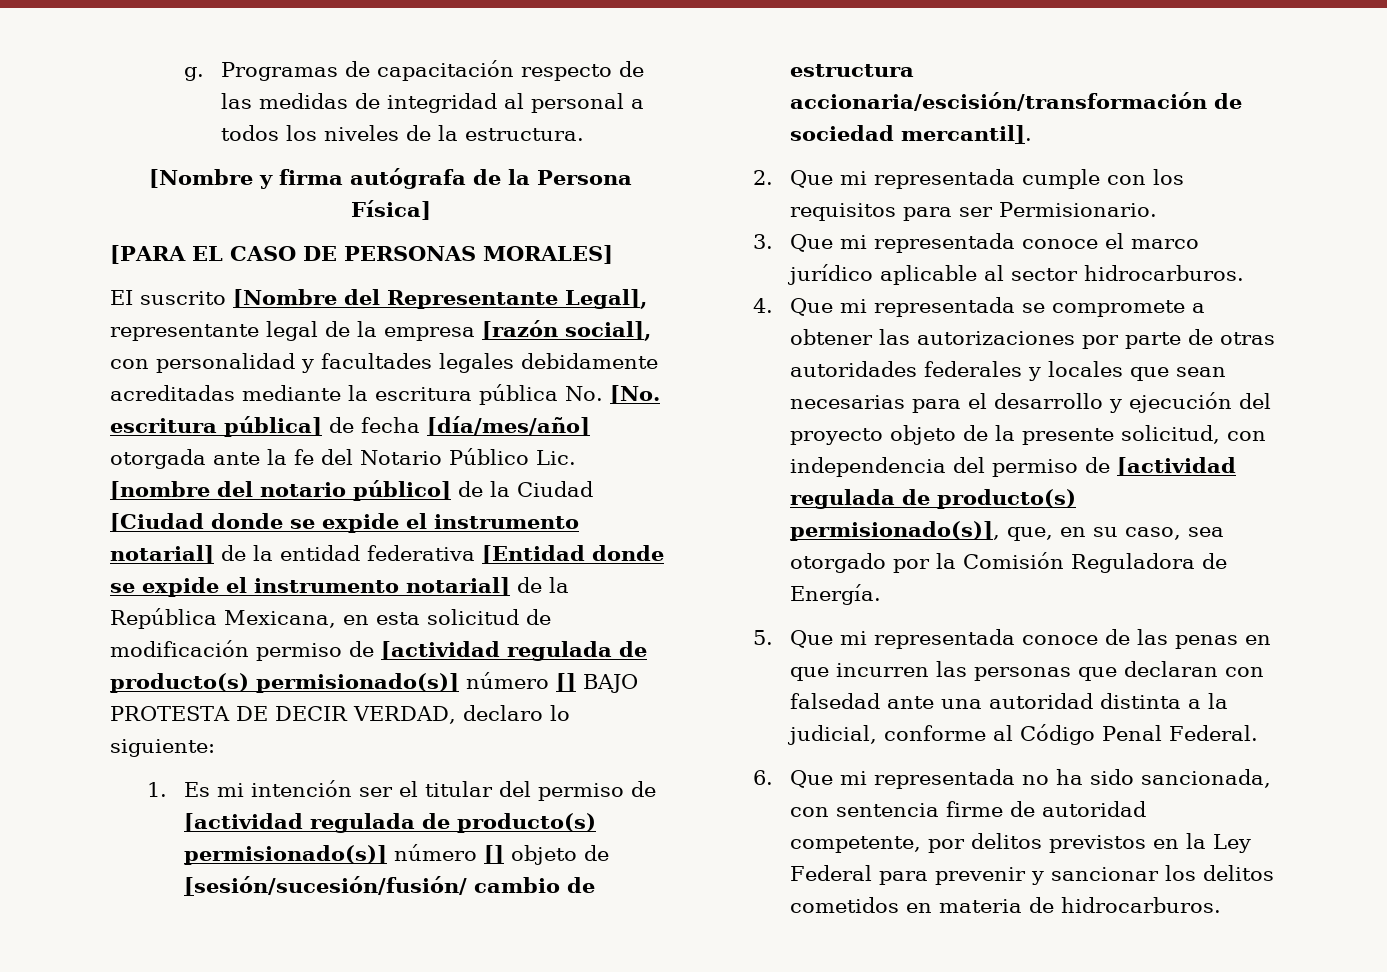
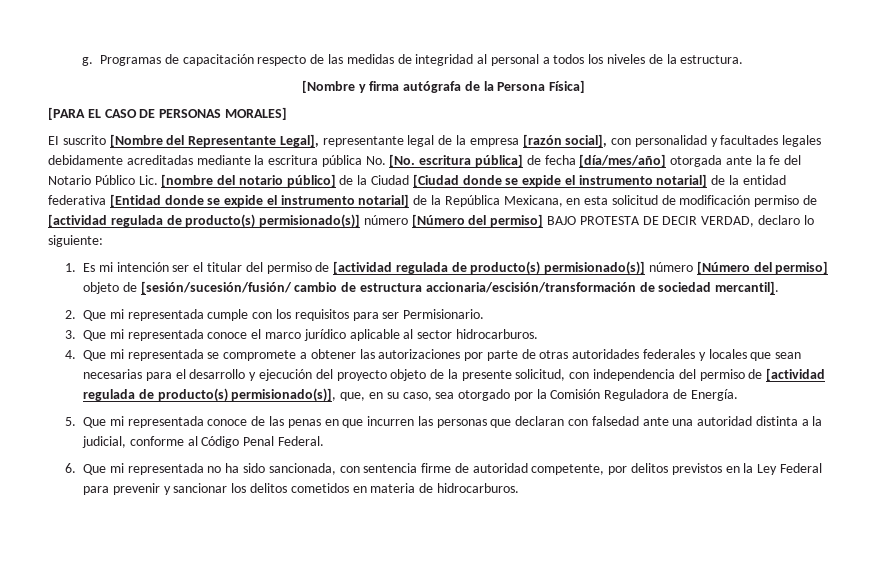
- EI suscrito [Nombre del Representante Legal], representante legal de la empresa [razón social], con personalidad y facultades legales debidamente acreditadas mediante la escritura pública No. [No. escritura pública] de fecha [día/mes/año] otorgada ante la fe del Notario Público Lic. [nombre del notario público] de la Ciudad [Ciudad donde se expide el instrumento notarial] de la entidad federativa [Entidad donde se expide el instrumento notarial] de la República Mexicana, en esta solicitud de modificación permiso de [actividad regulada de producto(s) permisionado(s)] número [] BAJO PROTESTA DE DECIR VERDAD, declaro lo siguiente:
+ EI suscrito [Nombre del Representante Legal], representante legal de la empresa [razón social], con personalidad y facultades legales debidamente acreditadas mediante la escritura pública No. [No. escritura pública] de fecha [día/mes/año] otorgada ante la fe del Notario Público Lic. [nombre del notario público] de la Ciudad [Ciudad donde se expide el instrumento notarial] de la entidad federativa [Entidad donde se expide el instrumento notarial] de la República Mexicana, en esta solicitud de modificación permiso de [actividad regulada de producto(s) permisionado(s)] número [Número del permiso] BAJO PROTESTA DE DECIR VERDAD, declaro lo siguiente:
- 1. Es mi intención ser el titular del permiso de [actividad regulada de producto(s) permisionado(s)] número [] objeto de [sesión/sucesión/fusión/ cambio de estructura accionaria/escisión/transformación de sociedad mercantil].
+ 1. Es mi intención ser el titular del permiso de [actividad regulada de producto(s) permisionado(s)] número [Número del permiso] objeto de [sesión/sucesión/fusión/ cambio de estructura accionaria/escisión/transformación de sociedad mercantil].

